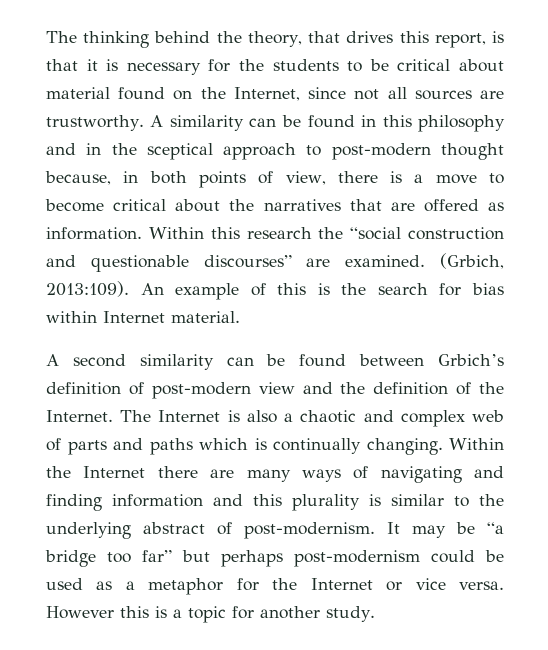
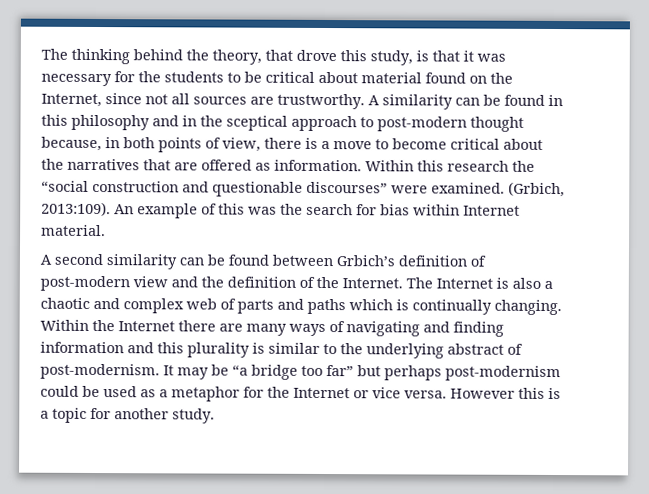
- The thinking behind the theory, that drives this report, is that it is necessary for the students to be critical about material found on the Internet, since not all sources are trustworthy.
+ The thinking behind the theory, that drove this study, is that it was necessary for the students to be critical about material found on the Internet, since not all sources are trustworthy.
- Within this research the “social construction and questionable discourses” are examined.
+ Within this research the “social construction and questionable discourses” were examined.
- An example of this is the search for bias within Internet material.
+ An example of this was the search for bias within Internet material.

